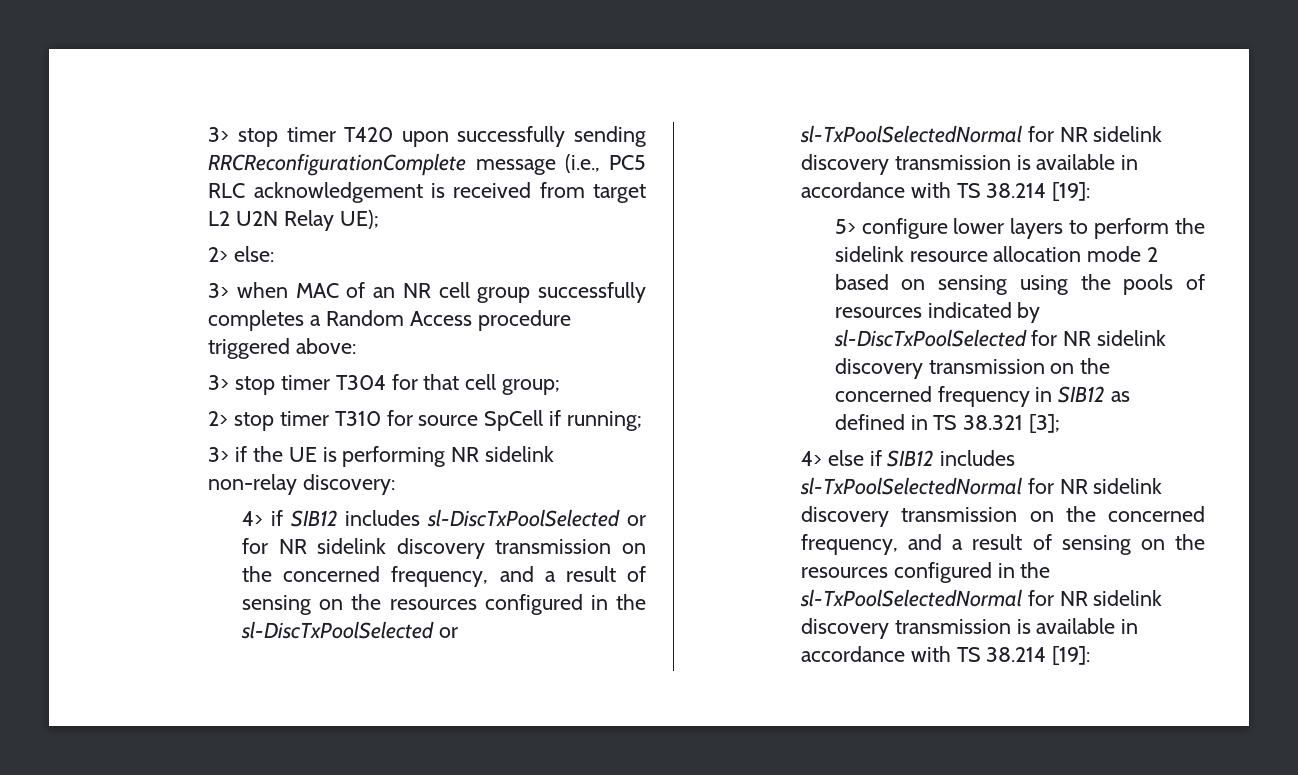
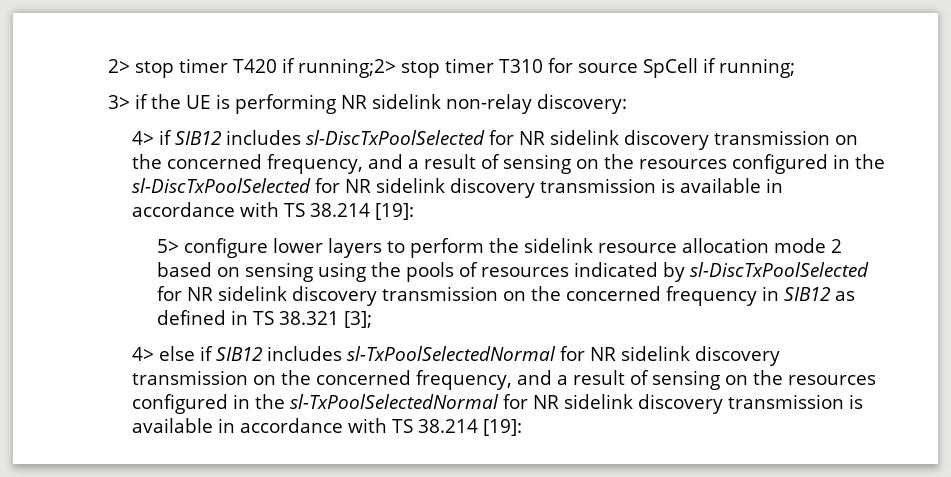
- 3> stop timer T420 upon successfully sending RRCReconfigurationComplete message (i.e., PC5 RLC acknowledgement is received from target L2 U2N Relay UE);
- 2> else:
- 3> when MAC of an NR cell group successfully completes a Random Access procedure triggered above:
- 3> stop timer T304 for that cell group;
- 2> stop timer T310 for source SpCell if running;
+ 2> stop timer T420 if running;2> stop timer T310 for source SpCell if running;
- 4> if SIB12 includes sl-DiscTxPoolSelected or for NR sidelink discovery transmission on the concerned frequency, and a result of sensing on the resources configured in the sl-DiscTxPoolSelected or sl-TxPoolSelectedNormal for NR sidelink discovery transmission is available in accordance with TS 38.214 [19]:
+ 4> if SIB12 includes sl-DiscTxPoolSelected for NR sidelink discovery transmission on the concerned frequency, and a result of sensing on the resources configured in the sl-DiscTxPoolSelected for NR sidelink discovery transmission is available in accordance with TS 38.214 [19]:

